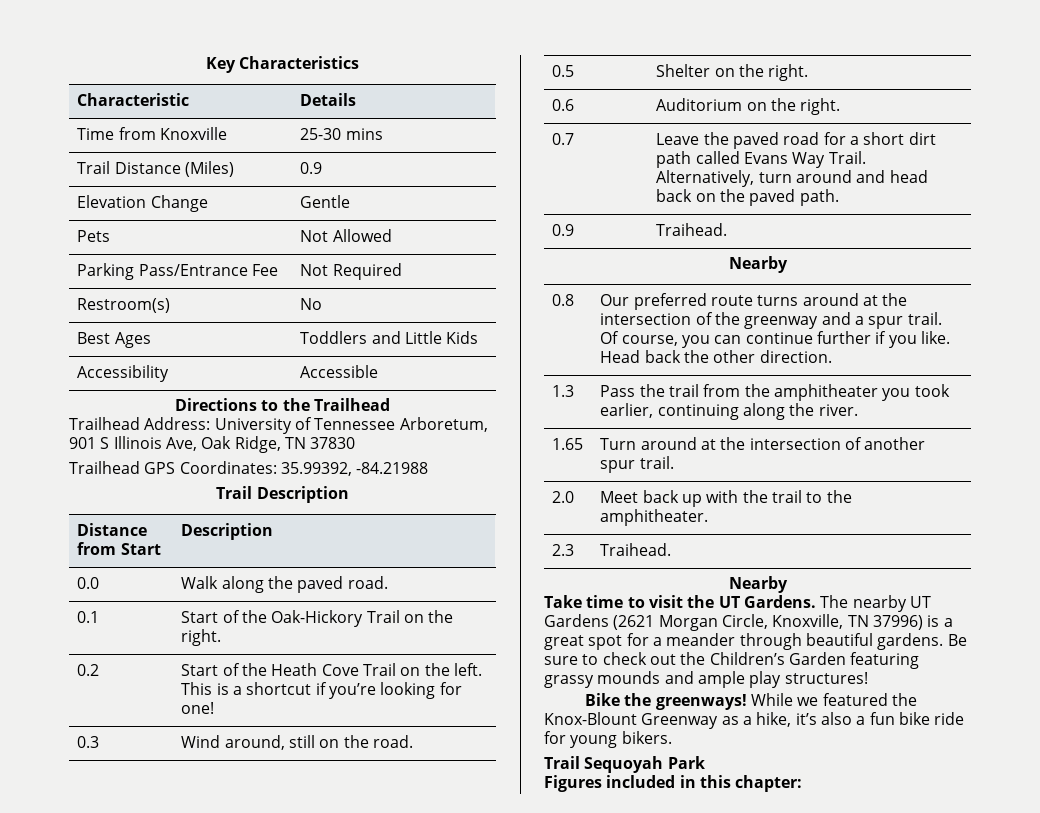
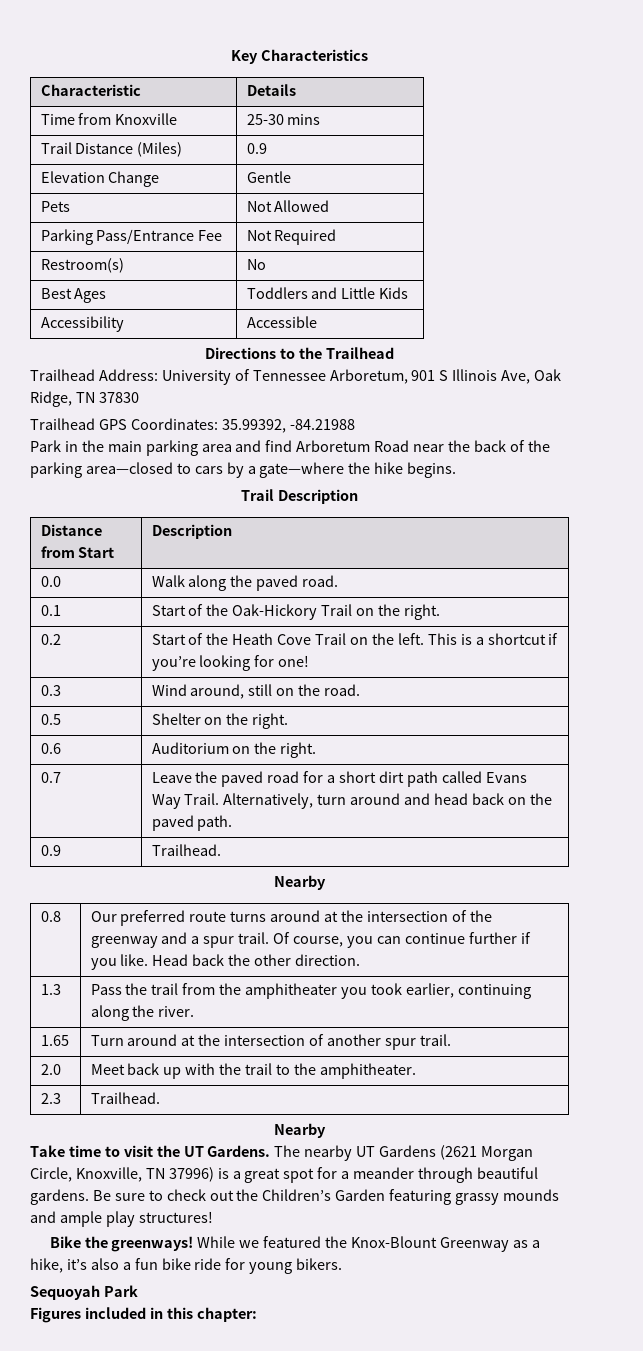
+ Park in the main parking area and find Arboretum Road near the back of the parking area—closed to cars by a gate—where the hike begins.
- 0.9 | Traihead.
+ 0.9 | Trailhead.
- 2.3 | Traihead.
+ 2.3 | Trailhead.
- Trail Sequoyah Park
+ Sequoyah Park

